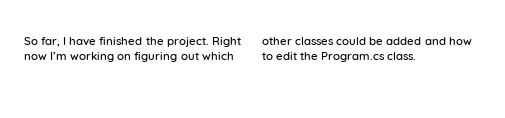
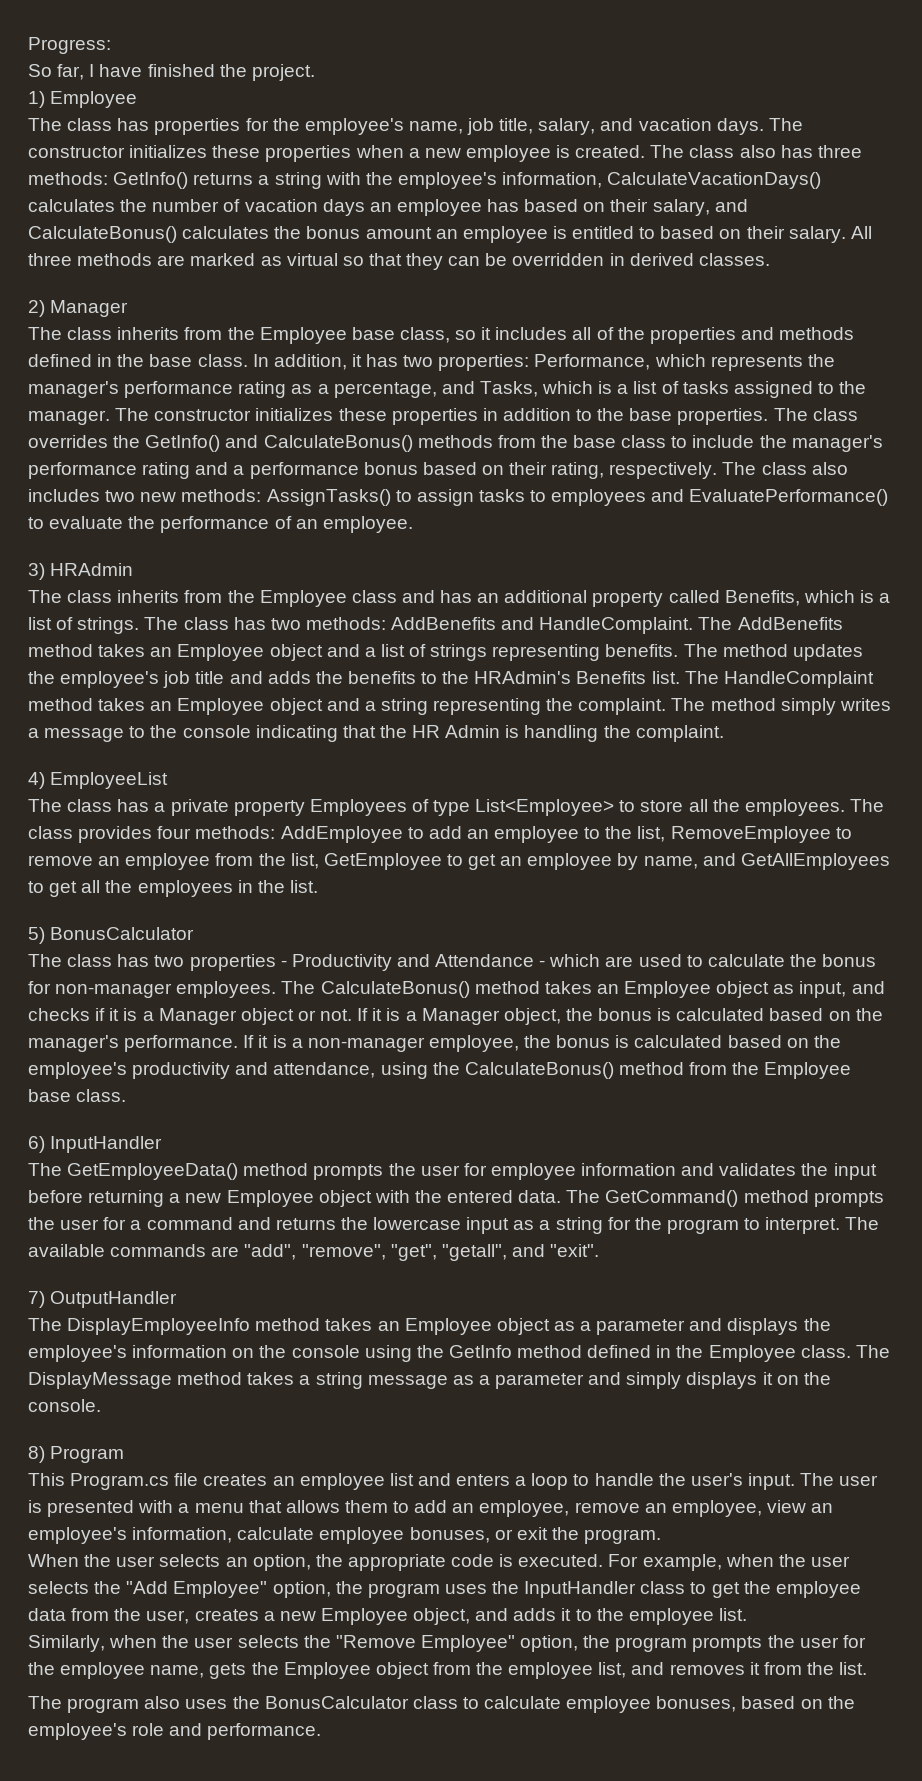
+ Progress:
- So far, I have finished the project. Right now I’m working on figuring out which other classes could be added and how to edit the Program.cs class.
+ So far, I have finished the project.
+ 1) Employee
+ The class has properties for the employee's name, job title, salary, and vacation days. The constructor initializes these properties when a new employee is created. The class also has three methods: GetInfo() returns a string with the employee's information, CalculateVacationDays() calculates the number of vacation days an employee has based on their salary, and CalculateBonus() calculates the bonus amount an employee is entitled to based on their salary. All three methods are marked as virtual so that they can be overridden in derived classes.
+ 2) Manager
+ The class inherits from the Employee base class, so it includes all of the properties and methods defined in the base class. In addition, it has two properties: Performance, which represents the manager's performance rating as a percentage, and Tasks, which is a list of tasks assigned to the manager. The constructor initializes these properties in addition to the base properties. The class overrides the GetInfo() and CalculateBonus() methods from the base class to include the manager's performance rating and a performance bonus based on their rating, respectively. The class also includes two new methods: AssignTasks() to assign tasks to employees and EvaluatePerformance() to evaluate the performance of an employee.
+ 3) HRAdmin
+ The class inherits from the Employee class and has an additional property called Benefits, which is a list of strings. The class has two methods: AddBenefits and HandleComplaint. The AddBenefits method takes an Employee object and a list of strings representing benefits. The method updates the employee's job title and adds the benefits to the HRAdmin's Benefits list. The HandleComplaint method takes an Employee object and a string representing the complaint. The method simply writes a message to the console indicating that the HR Admin is handling the complaint.
+ 4) EmployeeList
+ The class has a private property Employees of type List<Employee> to store all the employees. The class provides four methods: AddEmployee to add an employee to the list, RemoveEmployee to remove an employee from the list, GetEmployee to get an employee by name, and GetAllEmployees to get all the employees in the list.
+ 5) BonusCalculator
+ The class has two properties - Productivity and Attendance - which are used to calculate the bonus for non-manager employees. The CalculateBonus() method takes an Employee object as input, and checks if it is a Manager object or not. If it is a Manager object, the bonus is calculated based on the manager's performance. If it is a non-manager employee, the bonus is calculated based on the employee's productivity and attendance, using the CalculateBonus() method from the Employee base class.
+ 6) InputHandler
+ The GetEmployeeData() method prompts the user for employee information and validates the input before returning a new Employee object with the entered data. The GetCommand() method prompts the user for a command and returns the lowercase input as a string for the program to interpret. The available commands are "add", "remove", "get", "getall", and "exit".
+ 7) OutputHandler
+ The DisplayEmployeeInfo method takes an Employee object as a parameter and displays the employee's information on the console using the GetInfo method defined in the Employee class. The DisplayMessage method takes a string message as a parameter and simply displays it on the console.
+ 8) Program
+ This Program.cs file creates an employee list and enters a loop to handle the user's input. The user is presented with a menu that allows them to add an employee, remove an employee, view an employee's information, calculate employee bonuses, or exit the program.
+ When the user selects an option, the appropriate code is executed. For example, when the user selects the "Add Employee" option, the program uses the InputHandler class to get the employee data from the user, creates a new Employee object, and adds it to the employee list.
+ Similarly, when the user selects the "Remove Employee" option, the program prompts the user for the employee name, gets the Employee object from the employee list, and removes it from the list.
+ The program also uses the BonusCalculator class to calculate employee bonuses, based on the employee's role and performance.

